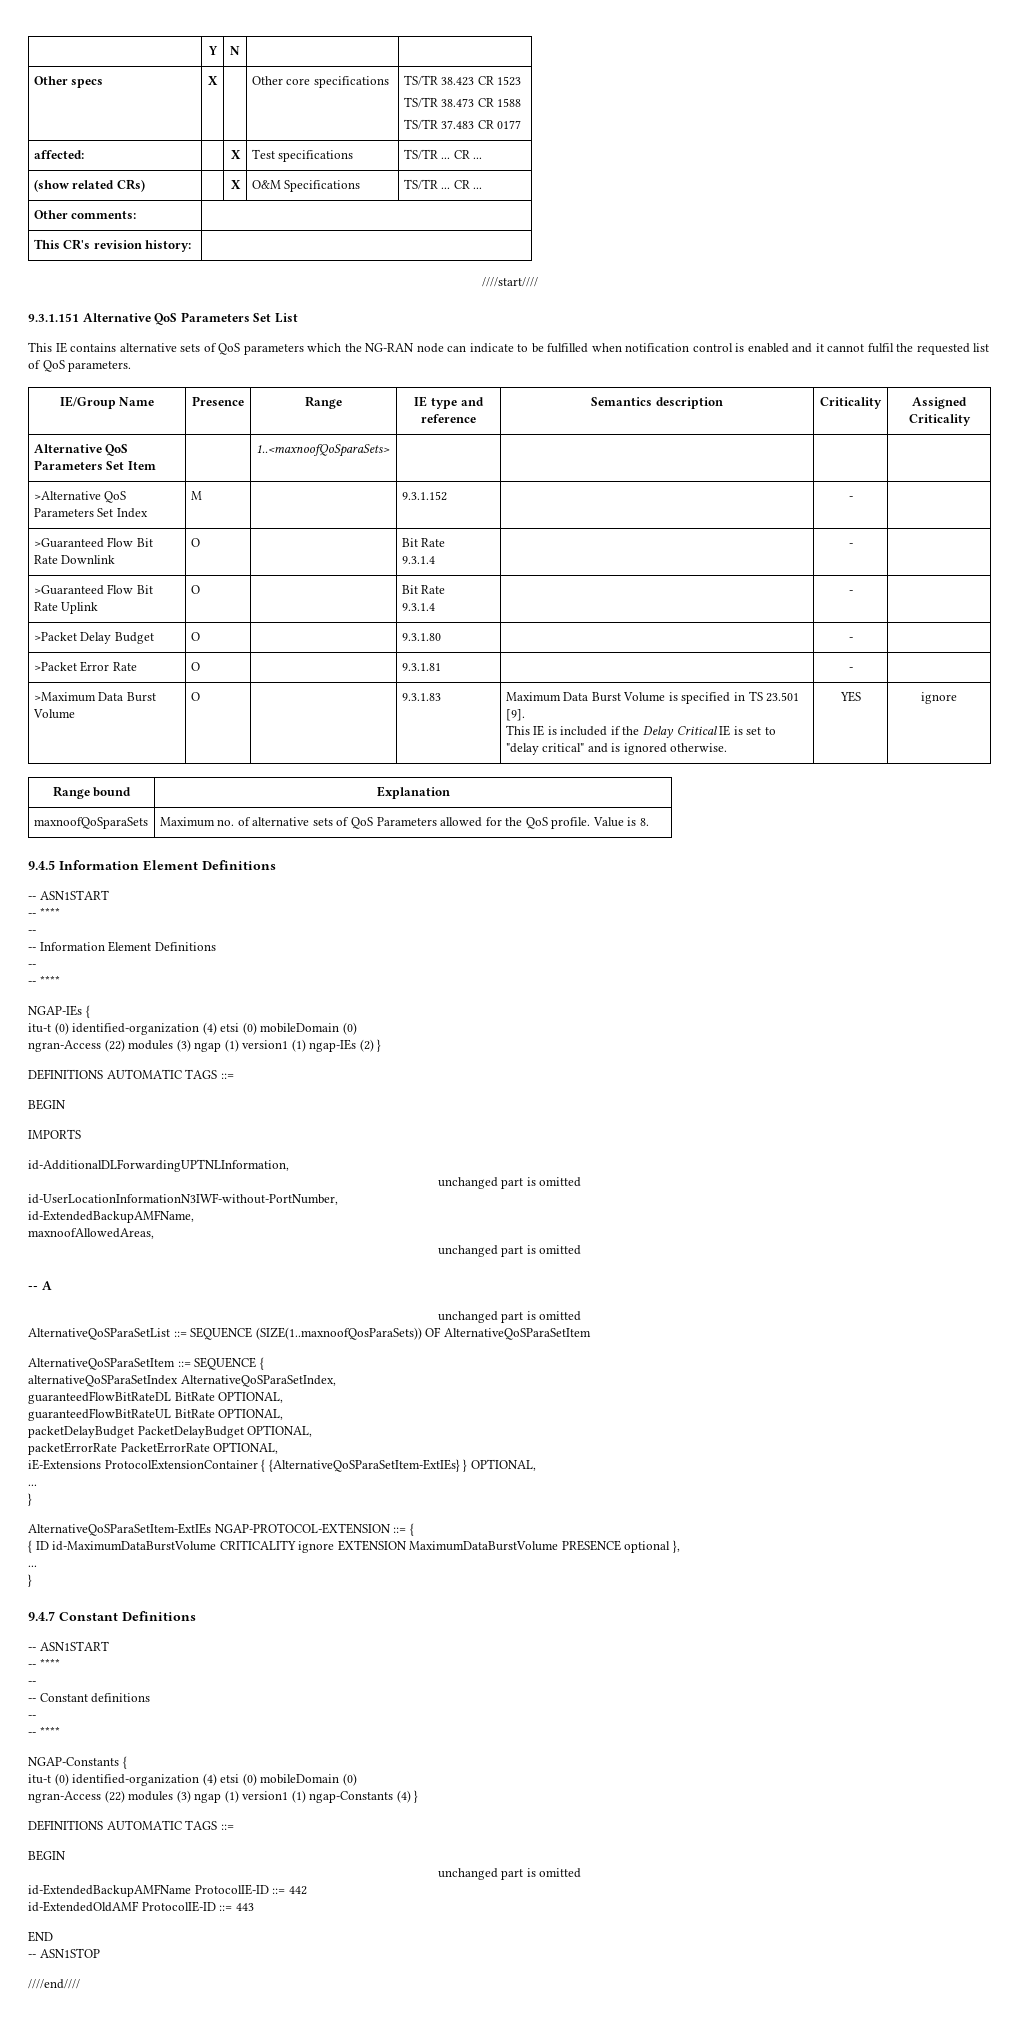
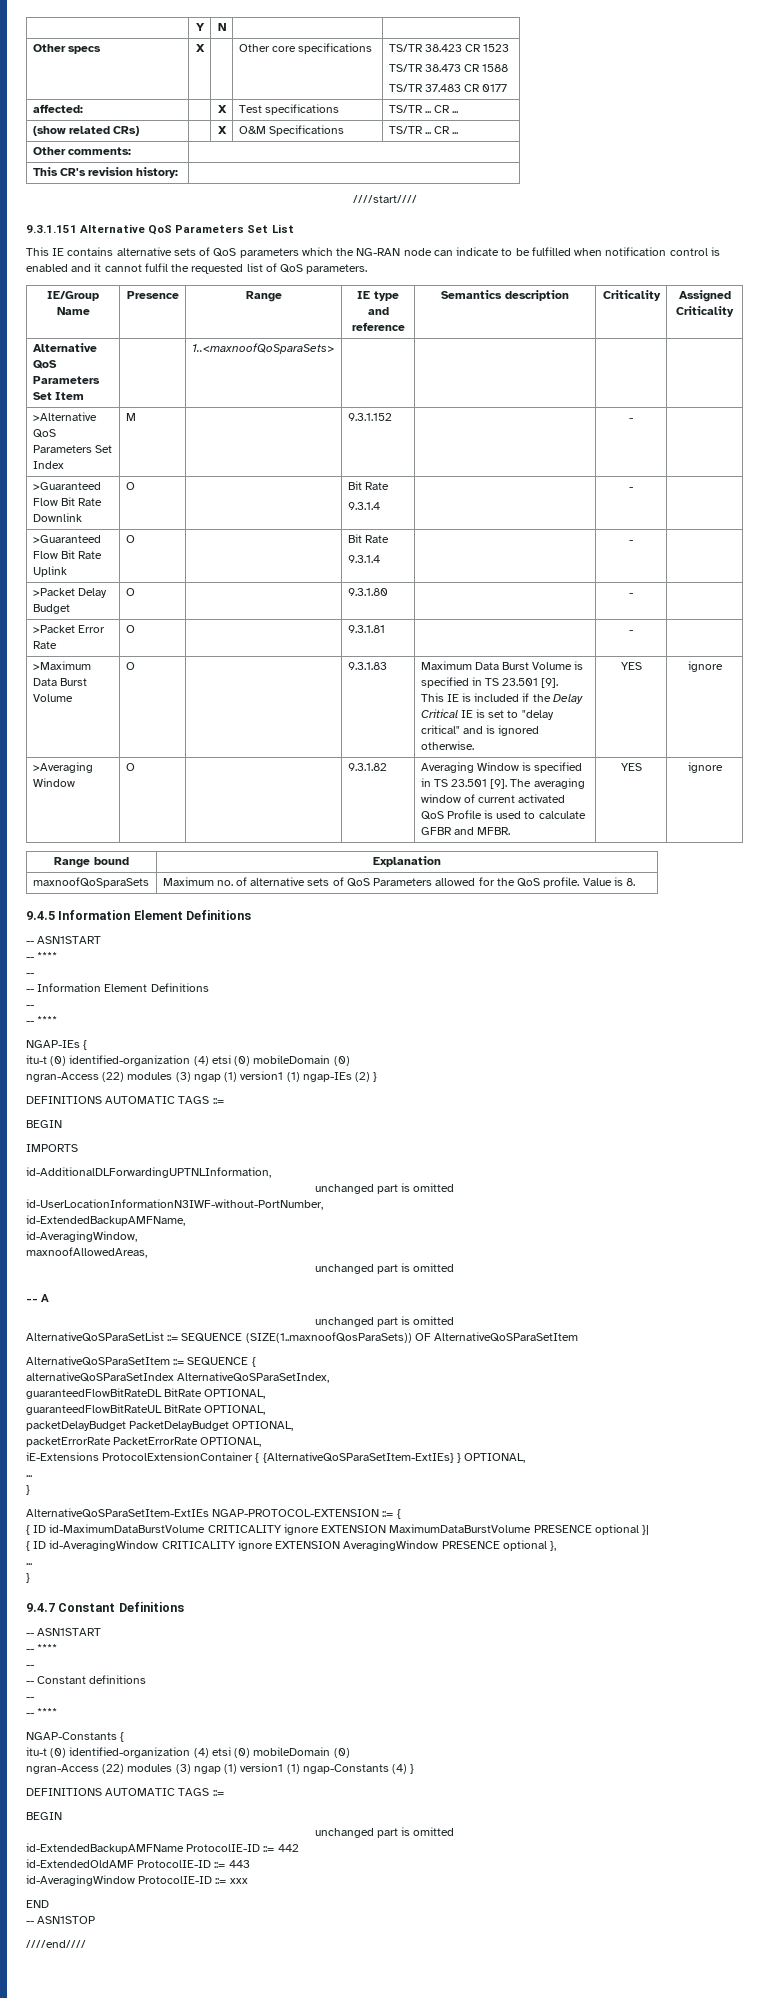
+ >Averaging Window | O | | 9.3.1.82 | Averaging Window is specified in TS 23.501 [9]. The averaging window of current activated QoS Profile is used to calculate GFBR and MFBR. | YES | ignore
+ id-AveragingWindow,
- { ID id-MaximumDataBurstVolume CRITICALITY ignore EXTENSION MaximumDataBurstVolume PRESENCE optional },
+ { ID id-MaximumDataBurstVolume CRITICALITY ignore EXTENSION MaximumDataBurstVolume PRESENCE optional }|
+ { ID id-AveragingWindow CRITICALITY ignore EXTENSION AveragingWindow PRESENCE optional },
+ id-AveragingWindow ProtocolIE-ID ::= xxx

